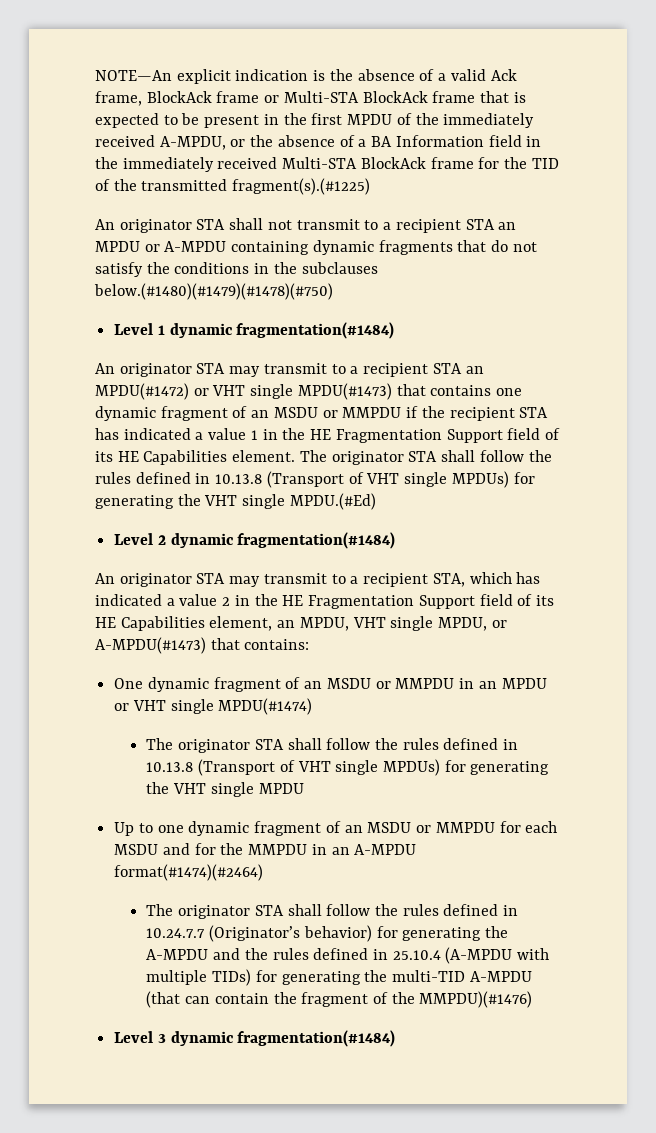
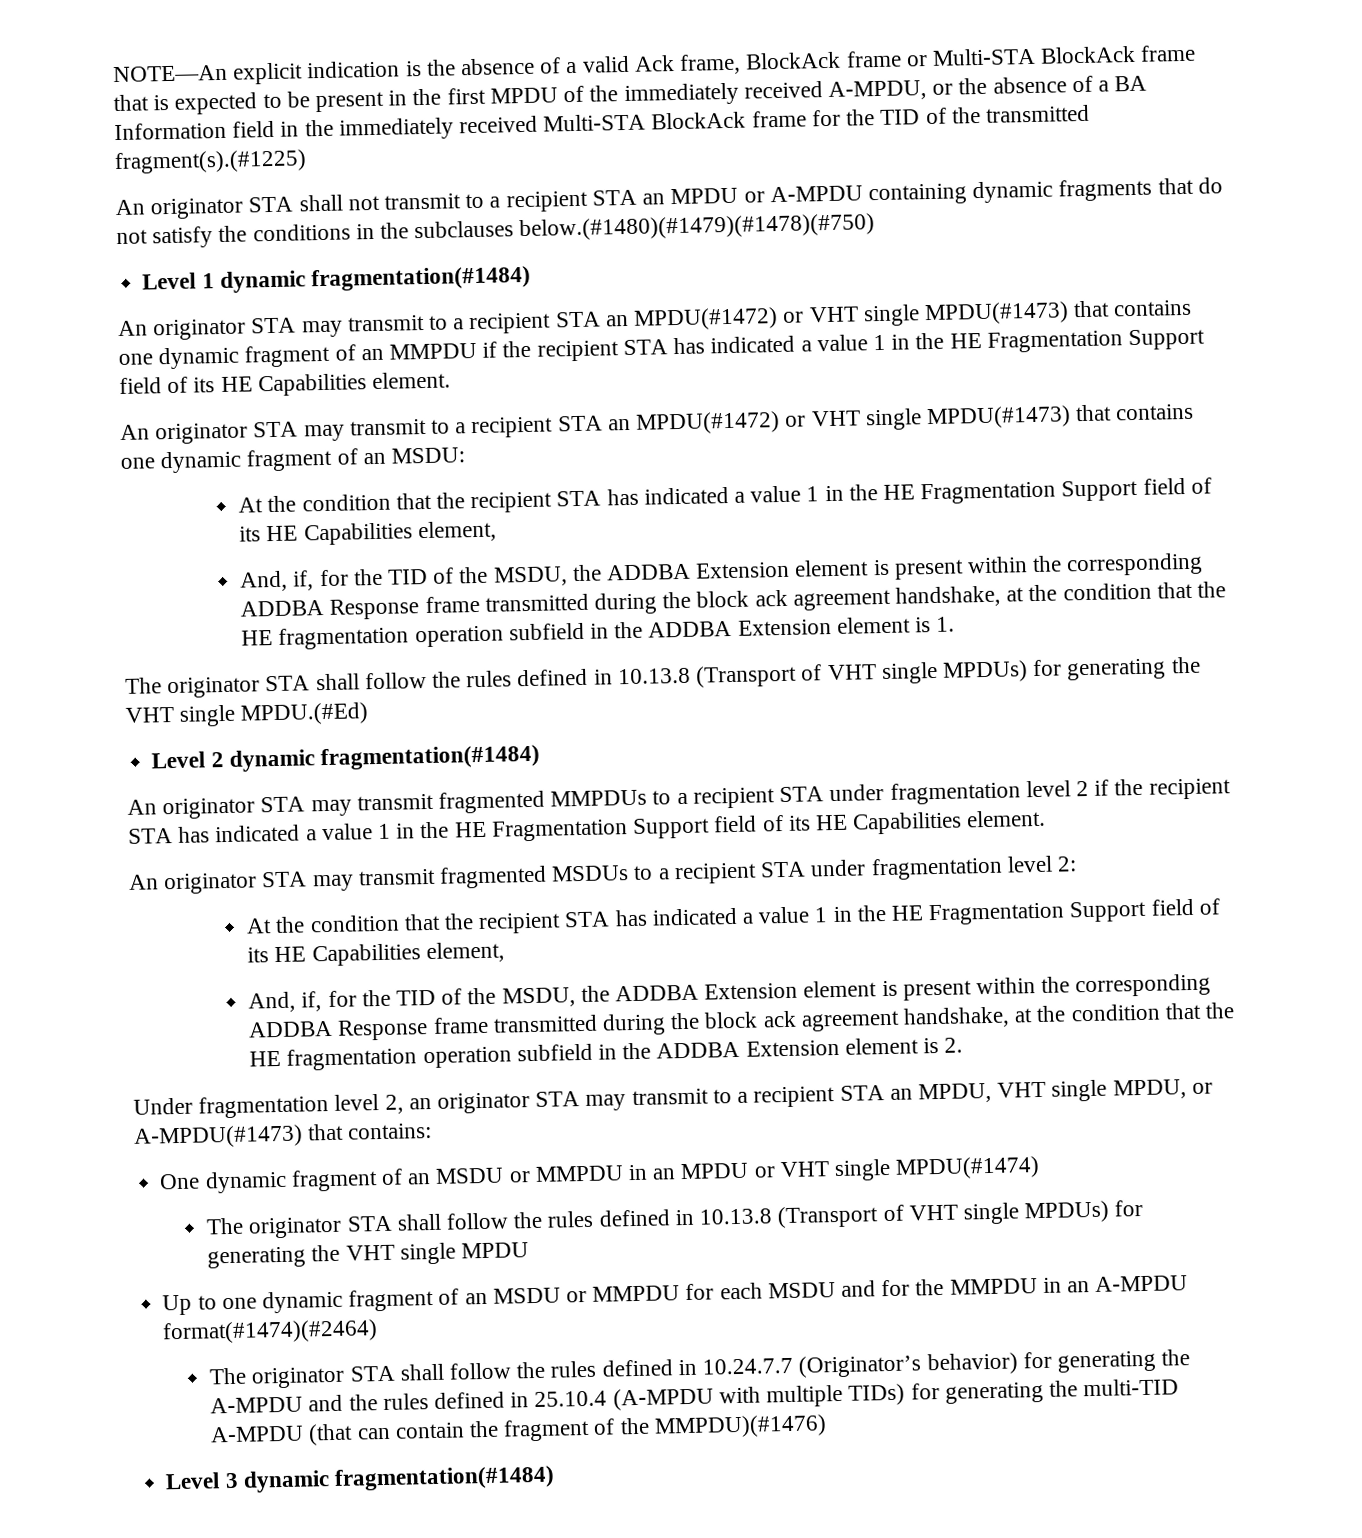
- An originator STA may transmit to a recipient STA an MPDU(#1472) or VHT single MPDU(#1473) that contains one dynamic fragment of an MSDU or MMPDU if the recipient STA has indicated a value 1 in the HE Fragmentation Support field of its HE Capabilities element. The originator STA shall follow the rules defined in 10.13.8 (Transport of VHT single MPDUs) for generating the VHT single MPDU.(#Ed)
+ An originator STA may transmit to a recipient STA an MPDU(#1472) or VHT single MPDU(#1473) that contains one dynamic fragment of an MMPDU if the recipient STA has indicated a value 1 in the HE Fragmentation Support field of its HE Capabilities element.
+ An originator STA may transmit to a recipient STA an MPDU(#1472) or VHT single MPDU(#1473) that contains one dynamic fragment of an MSDU:
+ At the condition that the recipient STA has indicated a value 1 in the HE Fragmentation Support field of its HE Capabilities element,
+ And, if, for the TID of the MSDU, the ADDBA Extension element is present within the corresponding ADDBA Response frame transmitted during the block ack agreement handshake, at the condition that the HE fragmentation operation subfield in the ADDBA Extension element is 1.
+ The originator STA shall follow the rules defined in 10.13.8 (Transport of VHT single MPDUs) for generating the VHT single MPDU.(#Ed)
- An originator STA may transmit to a recipient STA, which has indicated a value 2 in the HE Fragmentation Support field of its HE Capabilities element, an MPDU, VHT single MPDU, or A-MPDU(#1473) that contains:
+ An originator STA may transmit fragmented MMPDUs to a recipient STA under fragmentation level 2 if the recipient STA has indicated a value 1 in the HE Fragmentation Support field of its HE Capabilities element.
+ An originator STA may transmit fragmented MSDUs to a recipient STA under fragmentation level 2:
+ At the condition that the recipient STA has indicated a value 1 in the HE Fragmentation Support field of its HE Capabilities element,
+ And, if, for the TID of the MSDU, the ADDBA Extension element is present within the corresponding ADDBA Response frame transmitted during the block ack agreement handshake, at the condition that the HE fragmentation operation subfield in the ADDBA Extension element is 2.
+ Under fragmentation level 2, an originator STA may transmit to a recipient STA an MPDU, VHT single MPDU, or A-MPDU(#1473) that contains:

